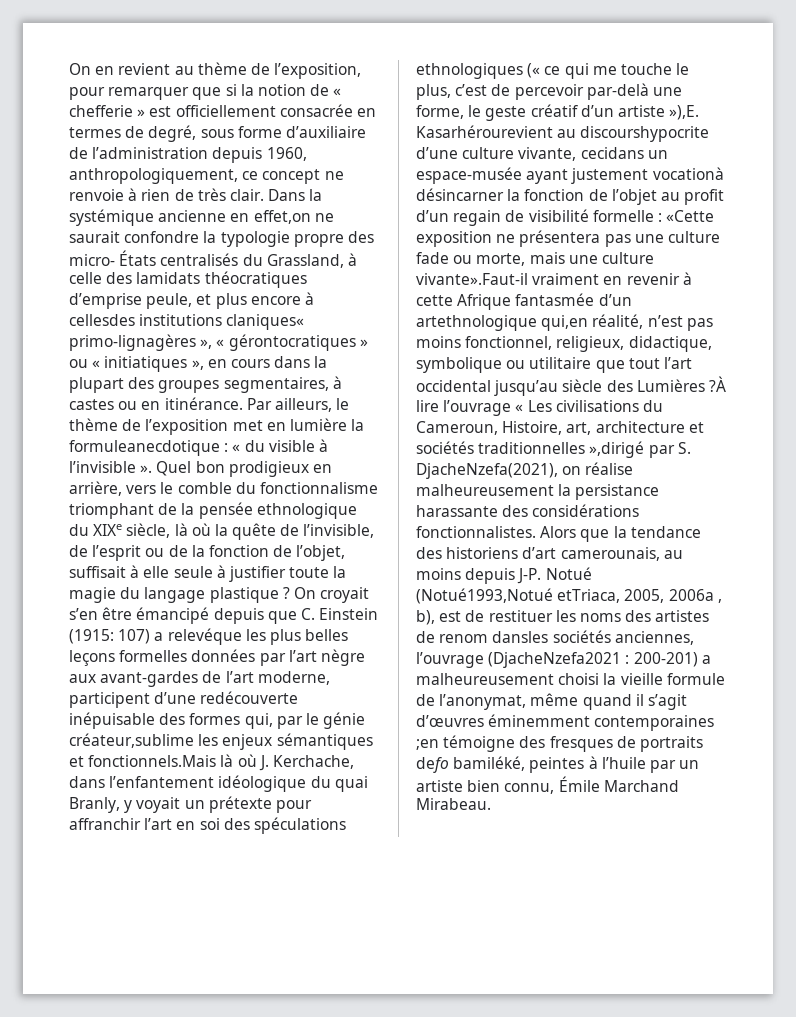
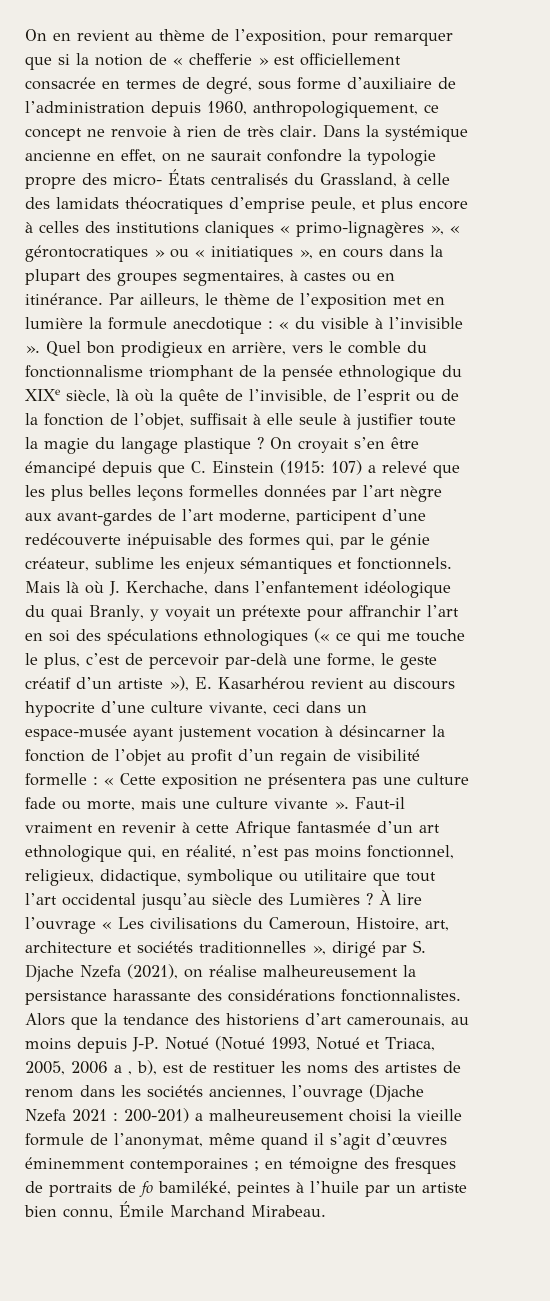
- Dans la systémique ancienne en effet,on ne saurait confondre la typologie propre des micro- États centralisés du Grassland, à celle des lamidats théocratiques d’emprise peule, et plus encore à cellesdes institutions claniques« primo-lignagères », « gérontocratiques » ou « initiatiques », en cours dans la plupart des groupes segmentaires, à castes ou en itinérance.
+ Dans la systémique ancienne en effet, on ne saurait confondre la typologie propre des micro- États centralisés du Grassland, à celle des lamidats théocratiques d’emprise peule, et plus encore à celles des institutions claniques « primo-lignagères », « gérontocratiques » ou « initiatiques », en cours dans la plupart des groupes segmentaires, à castes ou en itinérance.
- Par ailleurs, le thème de l’exposition met en lumière la formuleanecdotique : « du visible à l’invisible ».
+ Par ailleurs, le thème de l’exposition met en lumière la formule anecdotique : « du visible à l’invisible ».
- 107) a relevéque les plus belles leçons formelles données par l’art nègre aux avant-gardes de l’art moderne, participent d’une redécouverte inépuisable des formes qui, par le génie créateur,sublime les enjeux sémantiques et fonctionnels.Mais là où J. Kerchache, dans l’enfantement idéologique du quai Branly, y voyait un prétexte pour affranchir l’art en soi des spéculations ethnologiques (« ce qui me touche le plus, c’est de percevoir par-delà une forme, le geste créatif d’un artiste »),E. Kasarhérourevient au discourshypocrite d’une culture vivante, cecidans un espace-musée ayant justement vocationà désincarner la fonction de l’objet au profit d’un regain de visibilité formelle :
+ 107) a relevé que les plus belles leçons formelles données par l’art nègre aux avant-gardes de l’art moderne, participent d’une redécouverte inépuisable des formes qui, par le génie créateur, sublime les enjeux sémantiques et fonctionnels. Mais là où J. Kerchache, dans l’enfantement idéologique du quai Branly, y voyait un prétexte pour affranchir l’art en soi des spéculations ethnologiques (« ce qui me touche le plus, c’est de percevoir par-delà une forme, le geste créatif d’un artiste »), E. Kasarhérou revient au discours hypocrite d’une culture vivante, ceci dans un espace-musée ayant justement vocation à désincarner la fonction de l’objet au profit d’un regain de visibilité formelle :
- «Cette exposition ne présentera pas une culture fade ou morte, mais une culture vivante».Faut-il vraiment en revenir à cette Afrique fantasmée d’un artethnologique qui,en réalité, n’est pas moins fonctionnel, religieux, didactique, symbolique ou utilitaire que tout l’art occidental jusqu’au siècle des Lumières ?À lire l’ouvrage « Les civilisations du Cameroun, Histoire, art, architecture et sociétés traditionnelles »,dirigé par S. DjacheNzefa(2021), on réalise malheureusement la persistance harassante des considérations fonctionnalistes.
+ « Cette exposition ne présentera pas une culture fade ou morte, mais une culture vivante ». Faut-il vraiment en revenir à cette Afrique fantasmée d’un art ethnologique qui, en réalité, n’est pas moins fonctionnel, religieux, didactique, symbolique ou utilitaire que tout l’art occidental jusqu’au siècle des Lumières ? À lire l’ouvrage « Les civilisations du Cameroun, Histoire, art, architecture et sociétés traditionnelles », dirigé par S. Djache Nzefa (2021), on réalise malheureusement la persistance harassante des considérations fonctionnalistes.
- Alors que la tendance des historiens d’art camerounais, au moins depuis J-P. Notué (Notué1993,Notué etTriaca, 2005, 2006a , b), est de restituer les noms des artistes de renom dansles sociétés anciennes, l’ouvrage (DjacheNzefa2021 :
+ Alors que la tendance des historiens d’art camerounais, au moins depuis J-P. Notué (Notué 1993, Notué et Triaca, 2005, 2006 a , b), est de restituer les noms des artistes de renom dans les sociétés anciennes, l’ouvrage (Djache Nzefa 2021 :
- 200-201) a malheureusement choisi la vieille formule de l’anonymat, même quand il s’agit d’œuvres éminemment contemporaines ;en témoigne des fresques de portraits defo bamiléké, peintes à l’huile par un artiste bien connu, Émile Marchand Mirabeau.
+ 200-201) a malheureusement choisi la vieille formule de l’anonymat, même quand il s’agit d’œuvres éminemment contemporaines ; en témoigne des fresques de portraits de fo bamiléké, peintes à l’huile par un artiste bien connu, Émile Marchand Mirabeau.

